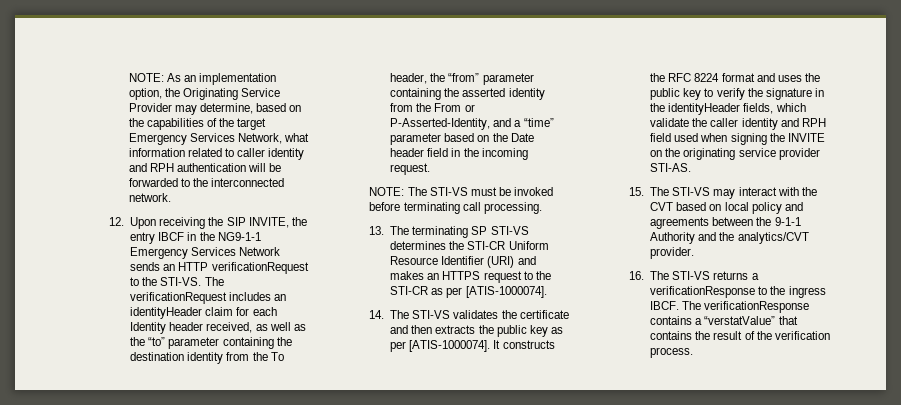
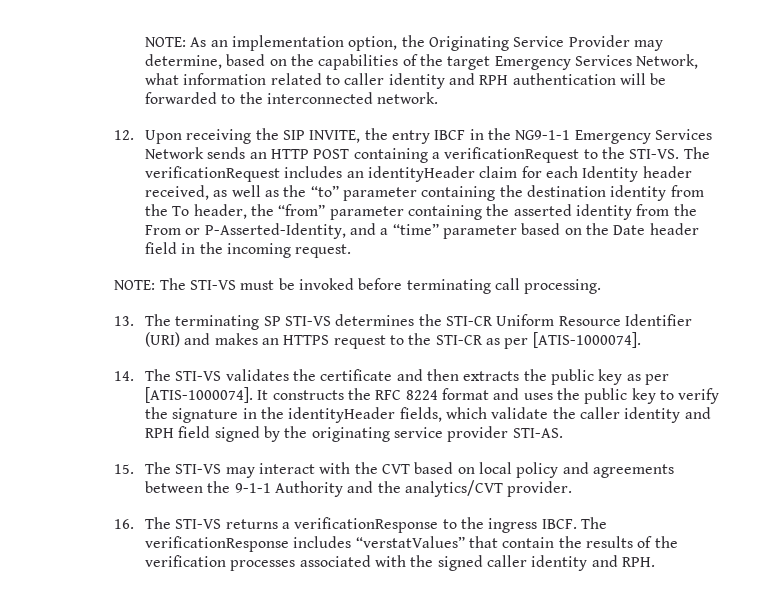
- 12. Upon receiving the SIP INVITE, the entry IBCF in the NG9-1-1 Emergency Services Network sends an HTTP verificationRequest to the STI-VS.
+ 12. Upon receiving the SIP INVITE, the entry IBCF in the NG9-1-1 Emergency Services Network sends an HTTP POST containing a verificationRequest to the STI-VS.
- It constructs the RFC 8224 format and uses the public key to verify the signature in the identityHeader fields, which validate the caller identity and RPH field used when signing the INVITE on the originating service provider STI-AS.
+ It constructs the RFC 8224 format and uses the public key to verify the signature in the identityHeader fields, which validate the caller identity and RPH field signed by the originating service provider STI-AS.
- The verificationResponse contains a “verstatValue” that contains the result of the verification process.
+ The verificationResponse includes “verstatValues” that contain the results of the verification processes associated with the signed caller identity and RPH.

